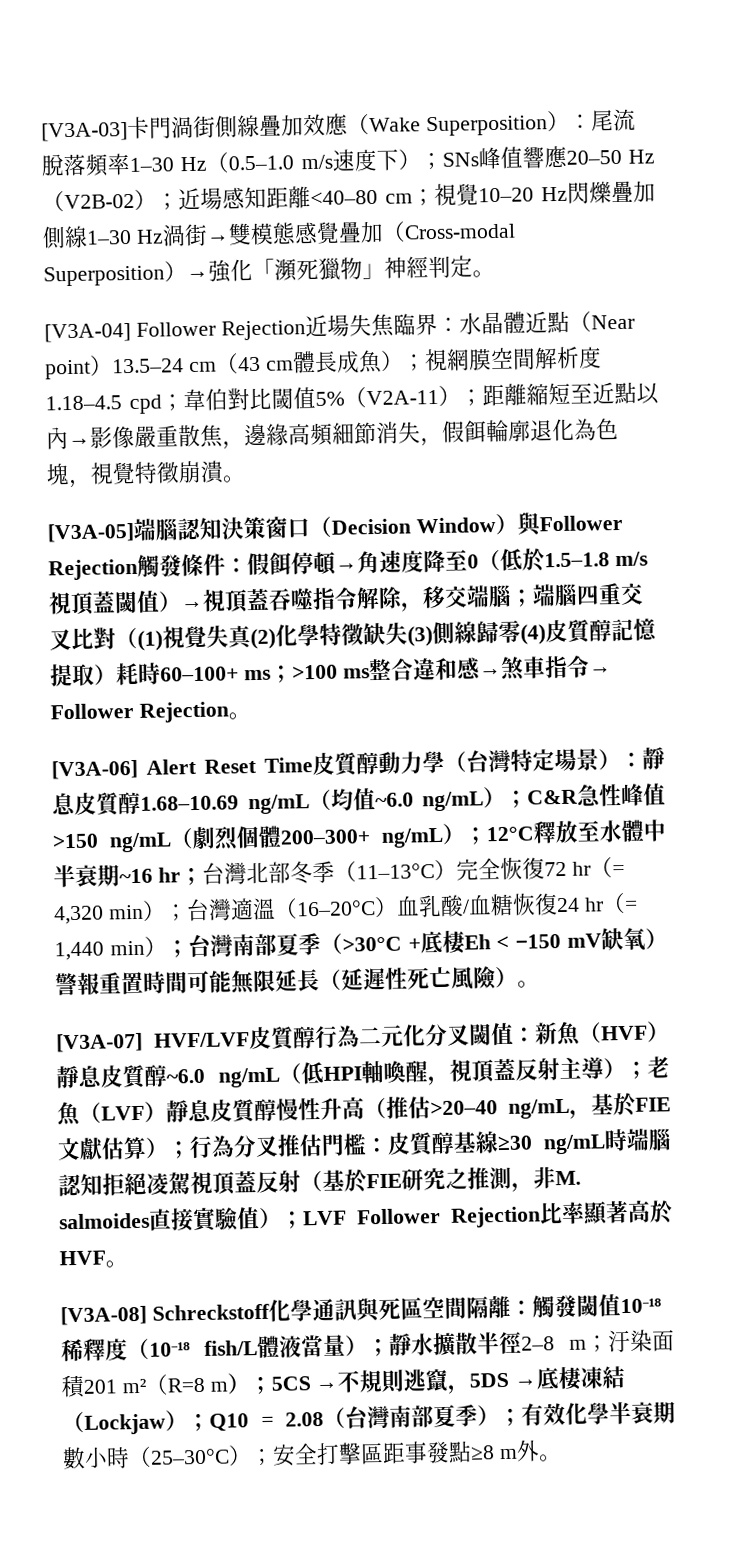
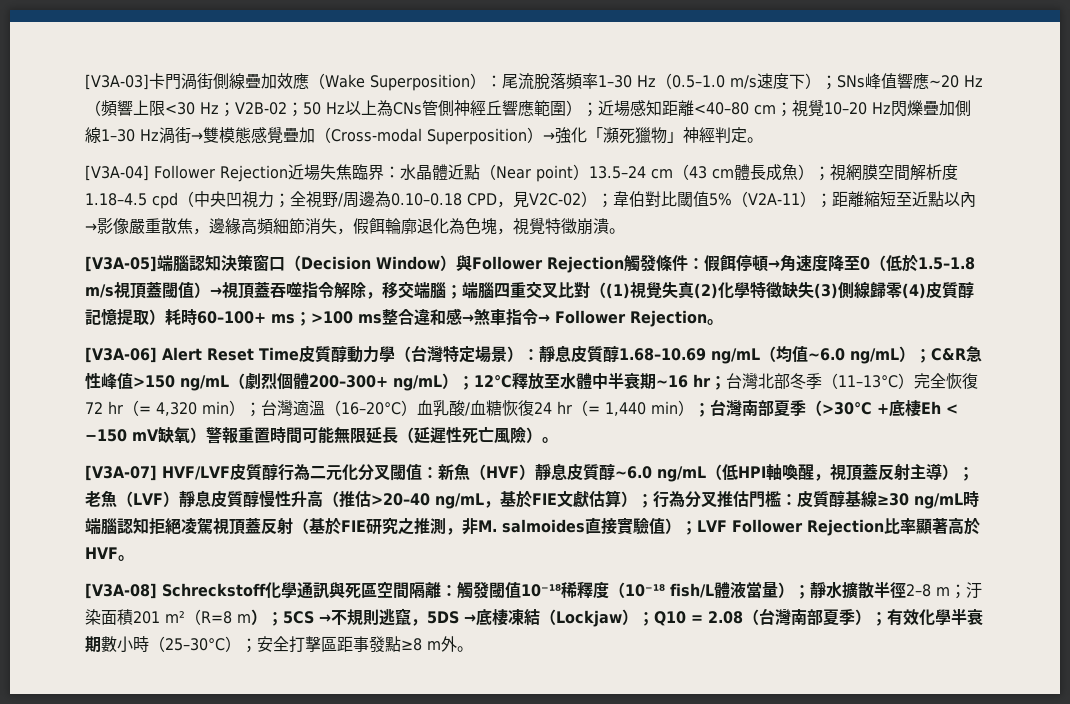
- [V3A-03]卡門渦街側線疊加效應（Wake Superposition）：尾流脫落頻率1–30 Hz（0.5–1.0 m/s速度下）；SNs峰值響應20–50 Hz（V2B-02）；近場感知距離<40–80 cm；視覺10–20 Hz閃爍疊加側線1–30 Hz渦街→雙模態感覺疊加（Cross-modal Superposition）→強化「瀕死獵物」神經判定。
+ [V3A-03]卡門渦街側線疊加效應（Wake Superposition）：尾流脫落頻率1–30 Hz（0.5–1.0 m/s速度下）；SNs峰值響應~20 Hz（頻響上限<30 Hz；V2B-02；50 Hz以上為CNs管側神經丘響應範圍）；近場感知距離<40–80 cm；視覺10–20 Hz閃爍疊加側線1–30 Hz渦街→雙模態感覺疊加（Cross-modal Superposition）→強化「瀕死獵物」神經判定。
- [V3A-04] Follower Rejection近場失焦臨界：水晶體近點（Near point）13.5–24 cm（43 cm體長成魚）；視網膜空間解析度1.18–4.5 cpd；韋伯對比閾值5%（V2A-11）；距離縮短至近點以內→影像嚴重散焦，邊緣高頻細節消失，假餌輪廓退化為色塊，視覺特徵崩潰。
+ [V3A-04] Follower Rejection近場失焦臨界：水晶體近點（Near point）13.5–24 cm（43 cm體長成魚）；視網膜空間解析度1.18–4.5 cpd（中央凹視力；全視野/周邊為0.10–0.18 CPD，見V2C-02）；韋伯對比閾值5%（V2A-11）；距離縮短至近點以內→影像嚴重散焦，邊緣高頻細節消失，假餌輪廓退化為色塊，視覺特徵崩潰。

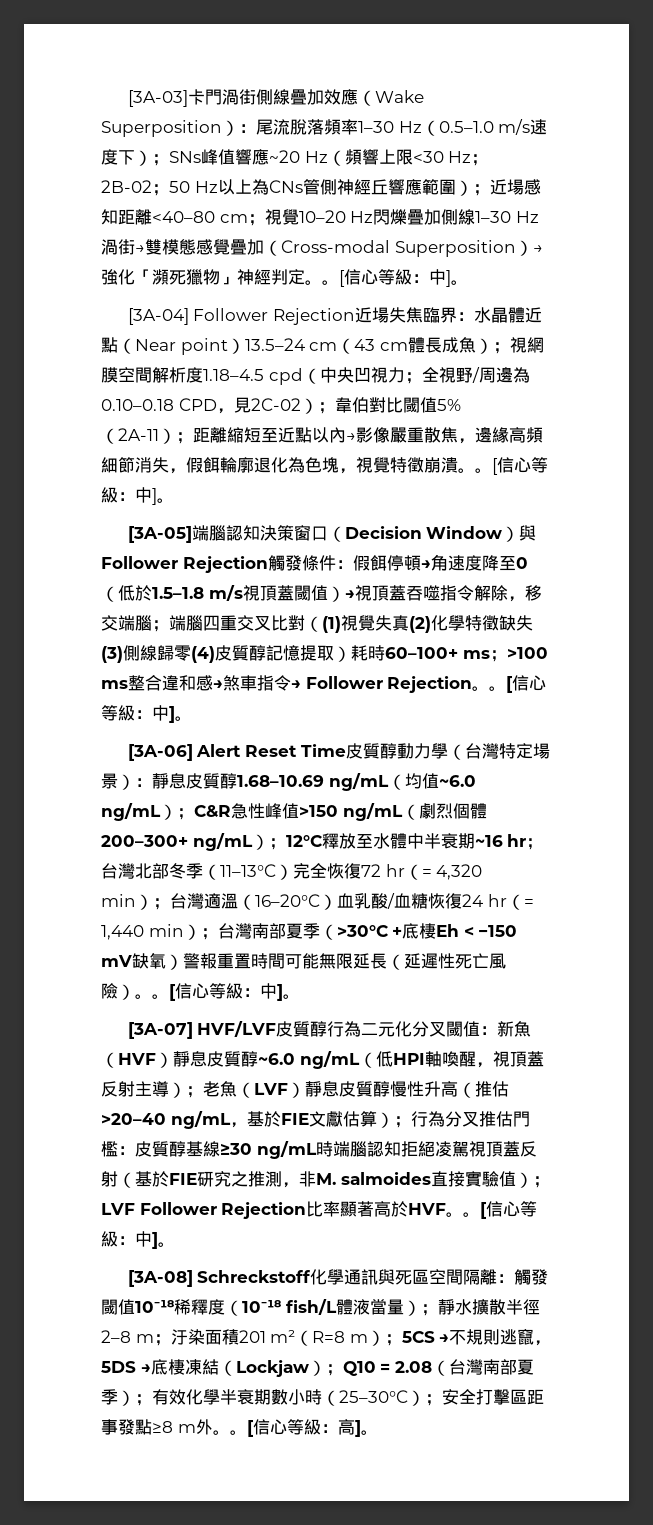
- [V3A-03]卡門渦街側線疊加效應（Wake Superposition）：
+ [3A-03]卡門渦街側線疊加效應（Wake Superposition）：
- V2B-02；
+ 2B-02；
- 視覺10–20 Hz閃爍疊加側線1–30 Hz渦街→雙模態感覺疊加（Cross-modal Superposition）→強化「瀕死獵物」神經判定。
- [V3A-04] Follower Rejection近場失焦臨界：
+ 視覺10–20 Hz閃爍疊加側線1–30 Hz渦街→雙模態感覺疊加（Cross-modal Superposition）→強化「瀕死獵物」神經判定。。[信心等級：中]。
+ [3A-04] Follower Rejection近場失焦臨界：
- 全視野/周邊為0.10–0.18 CPD，見V2C-02）；
+ 全視野/周邊為0.10–0.18 CPD，見2C-02）；
- 韋伯對比閾值5%（V2A-11）；
+ 韋伯對比閾值5%（2A-11）；
- 距離縮短至近點以內→影像嚴重散焦，邊緣高頻細節消失，假餌輪廓退化為色塊，視覺特徵崩潰。
- [V3A-05]端腦認知決策窗口（Decision Window）與Follower Rejection觸發條件：
+ 距離縮短至近點以內→影像嚴重散焦，邊緣高頻細節消失，假餌輪廓退化為色塊，視覺特徵崩潰。。[信心等級：中]。
+ [3A-05]端腦認知決策窗口（Decision Window）與Follower Rejection觸發條件：
- >100 ms整合違和感→煞車指令→ Follower Rejection。
- [V3A-06] Alert Reset Time皮質醇動力學（台灣特定場景）：
+ >100 ms整合違和感→煞車指令→ Follower Rejection。。[信心等級：中]。
+ [3A-06] Alert Reset Time皮質醇動力學（台灣特定場景）：
- 台灣南部夏季（>30°C +底棲Eh < −150 mV缺氧）警報重置時間可能無限延長（延遲性死亡風險）。
- [V3A-07] HVF/LVF皮質醇行為二元化分叉閾值：
+ 台灣南部夏季（>30°C +底棲Eh < −150 mV缺氧）警報重置時間可能無限延長（延遲性死亡風險）。。[信心等級：中]。
+ [3A-07] HVF/LVF皮質醇行為二元化分叉閾值：
- LVF Follower Rejection比率顯著高於HVF。
- [V3A-08] Schreckstoff化學通訊與死區空間隔離：
+ LVF Follower Rejection比率顯著高於HVF。。[信心等級：中]。
+ [3A-08] Schreckstoff化學通訊與死區空間隔離：
+ 。[信心等級：高]。

